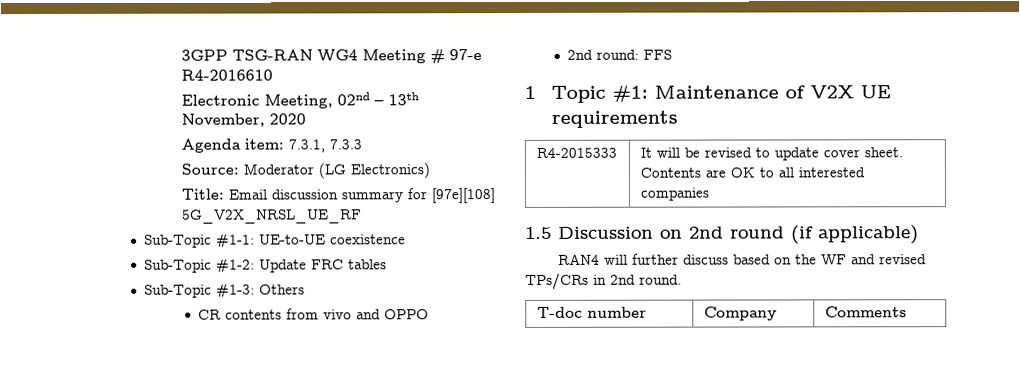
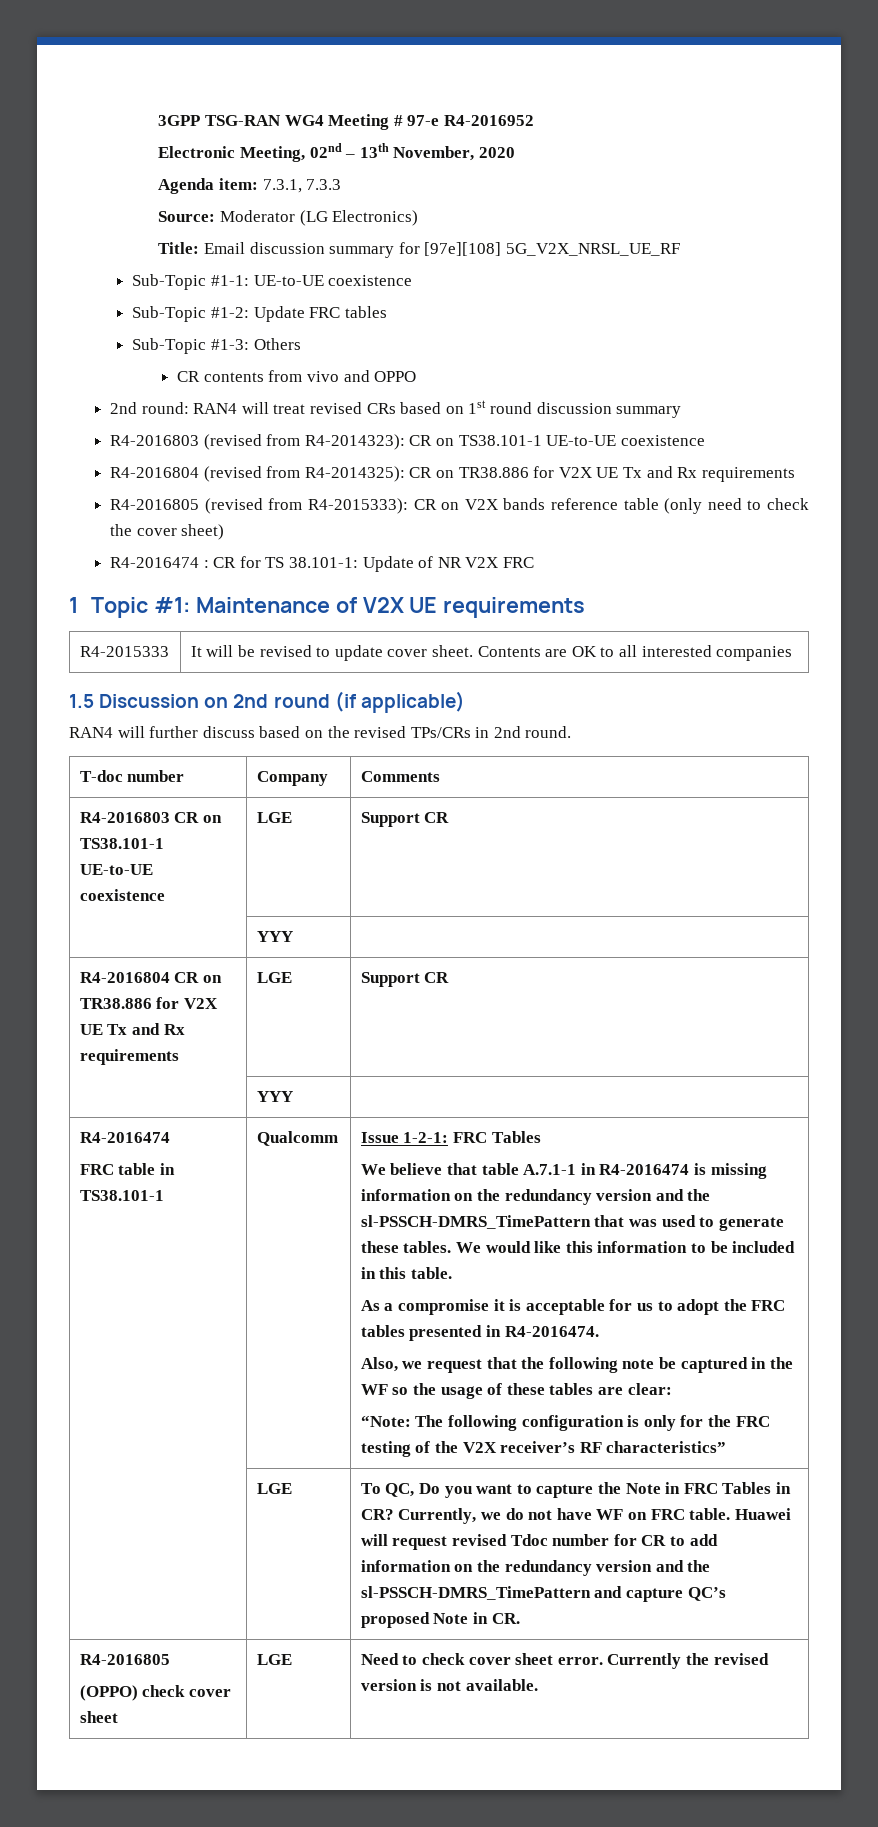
- 3GPP TSG-RAN WG4 Meeting # 97-e R4-2016610
+ 3GPP TSG-RAN WG4 Meeting # 97-e R4-2016952
- 2nd round: FFS
+ 2nd round: RAN4 will treat revised CRs based on 1st round discussion summary
+ R4-2016803 (revised from R4-2014323): CR on TS38.101-1 UE-to-UE coexistence
+ R4-2016804 (revised from R4-2014325): CR on TR38.886 for V2X UE Tx and Rx requirements
+ R4-2016805 (revised from R4-2015333): CR on V2X bands reference table (only need to check the cover sheet)
+ R4-2016474 : CR for TS 38.101-1: Update of NR V2X FRC
- RAN4 will further discuss based on the WF and revised TPs/CRs in 2nd round.
+ RAN4 will further discuss based on the revised TPs/CRs in 2nd round.
+ R4-2016803 CR on TS38.101-1 UE-to-UE coexistence | LGE | Support CR
+ | YYY |
+ R4-2016804 CR on TR38.886 for V2X UE Tx and Rx requirements | LGE | Support CR
+ | YYY |
+ R4-2016474
+ FRC table in TS38.101-1 | Qualcomm | Issue 1-2-1: FRC Tables
+ We believe that table A.7.1-1 in R4-2016474 is missing information on the redundancy version and the sl-PSSCH-DMRS_TimePattern that was used to generate these tables. We would like this information to be included in this table.
+ As a compromise it is acceptable for us to adopt the FRC tables presented in R4-2016474.
+ Also, we request that the following note be captured in the WF so the usage of these tables are clear:
+ “Note: The following configuration is only for the FRC testing of the V2X receiver’s RF characteristics”
+ | LGE | To QC, Do you want to capture the Note in FRC Tables in CR? Currently, we do not have WF on FRC table. Huawei will request revised Tdoc number for CR to add information on the redundancy version and the sl-PSSCH-DMRS_TimePattern and capture QC’s proposed Note in CR.
+ R4-2016805
+ (OPPO) check cover sheet | LGE | Need to check cover sheet error. Currently the revised version is not available.

